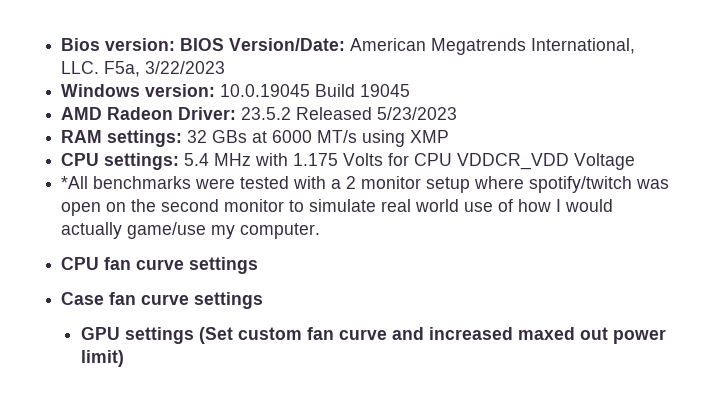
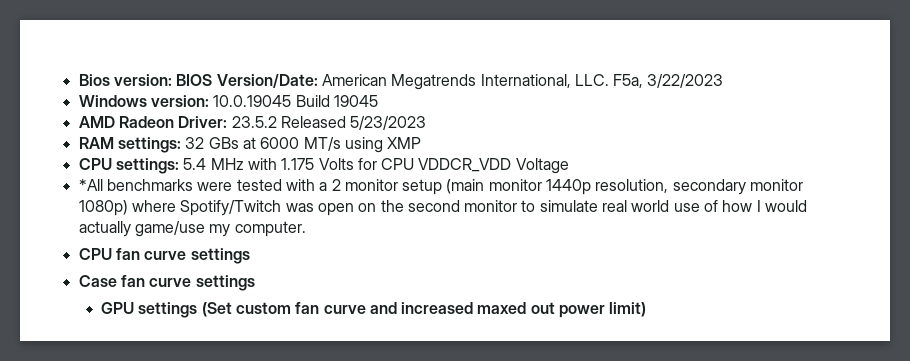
- *All benchmarks were tested with a 2 monitor setup where spotify/twitch was open on the second monitor to simulate real world use of how I would actually game/use my computer.
+ *All benchmarks were tested with a 2 monitor setup (main monitor 1440p resolution, secondary monitor 1080p) where Spotify/Twitch was open on the second monitor to simulate real world use of how I would actually game/use my computer.

